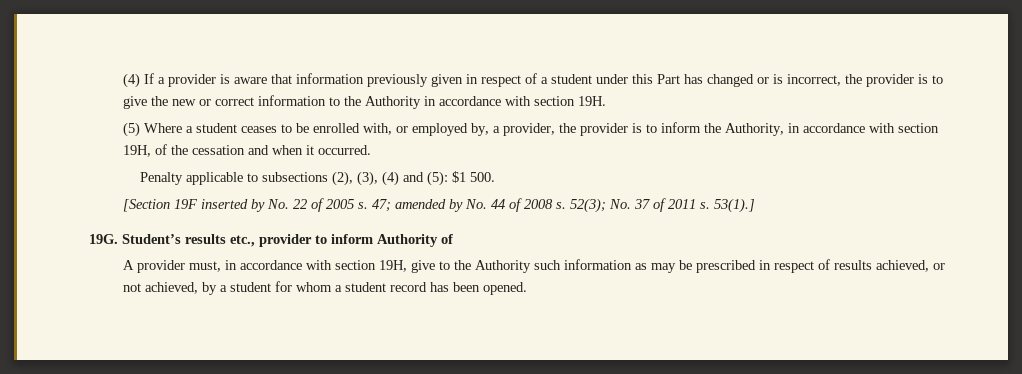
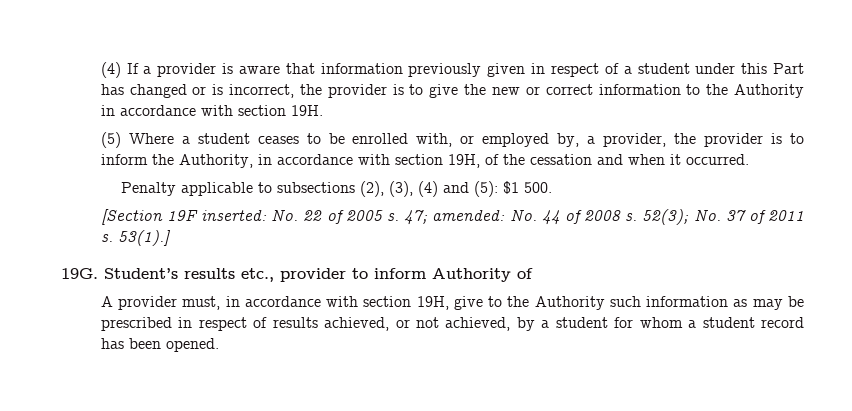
- [Section 19F inserted by No. 22 of 2005 s.
+ [Section 19F inserted: No. 22 of 2005 s.
- 47; amended by No. 44 of 2008 s.
+ 47; amended: No. 44 of 2008 s.

